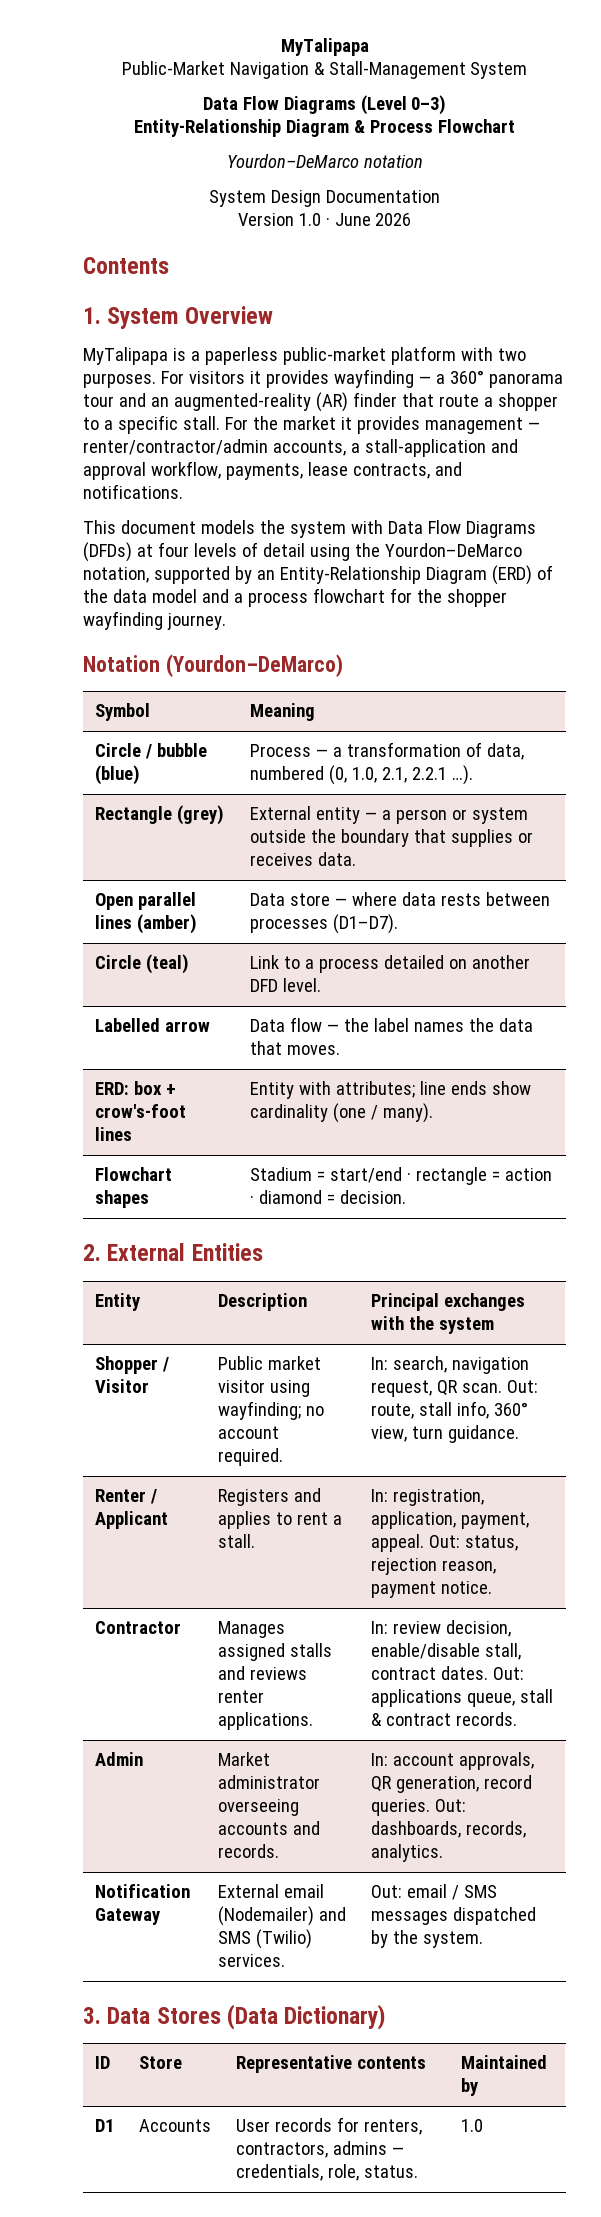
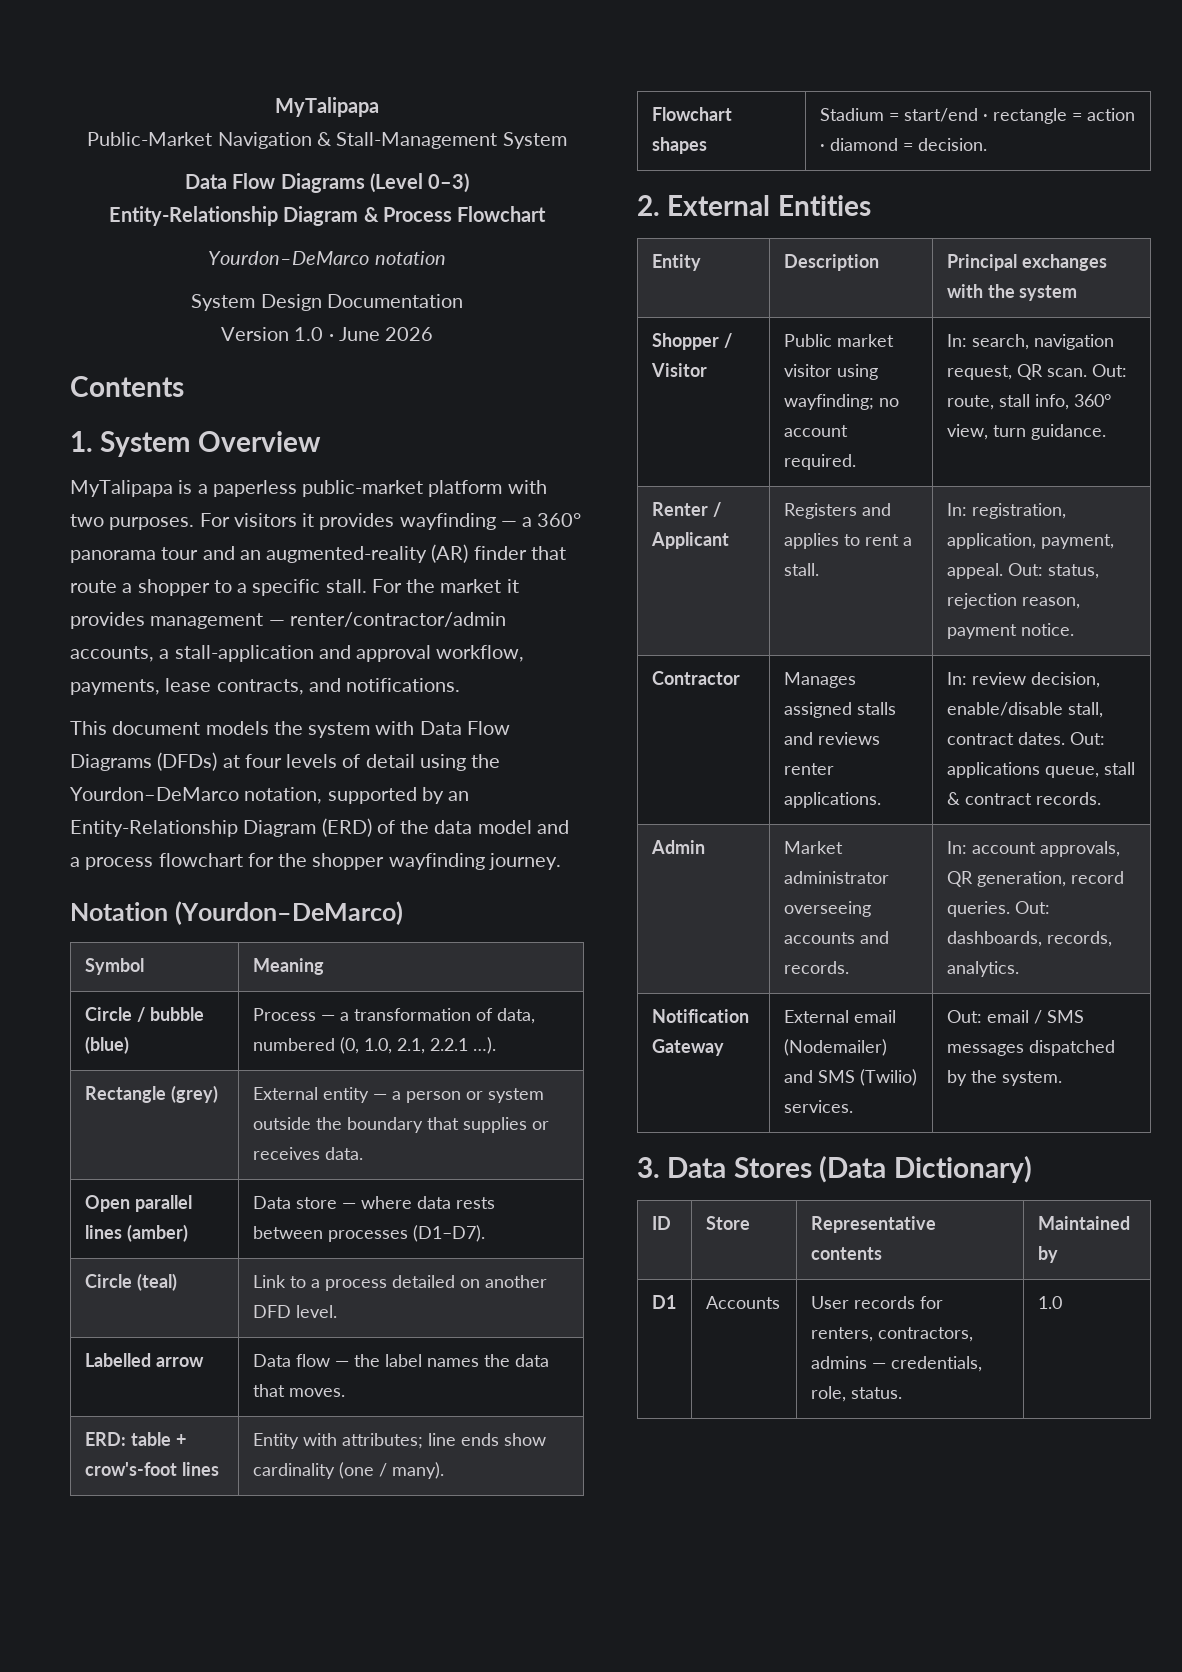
- ERD: box + crow's-foot lines | Entity with attributes; line ends show cardinality (one / many).
+ ERD: table + crow's-foot lines | Entity with attributes; line ends show cardinality (one / many).

